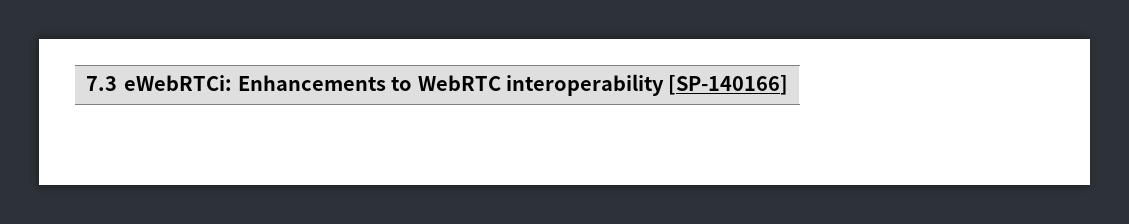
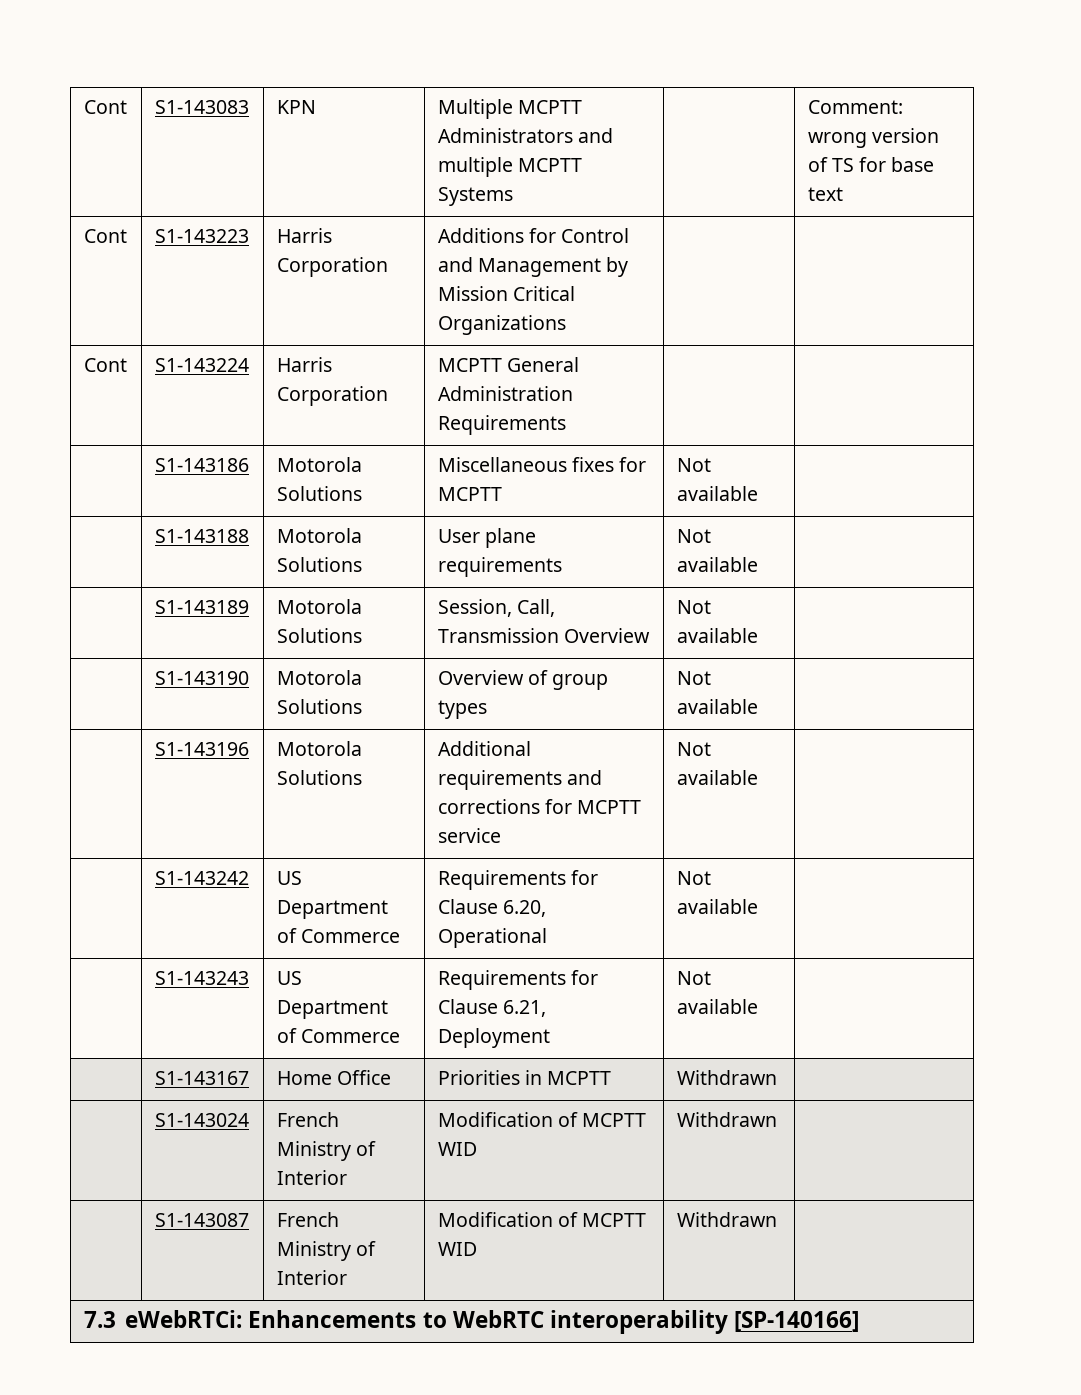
+ Cont | S1-143083 | KPN | Multiple MCPTT Administrators and multiple MCPTT Systems | | Comment: wrong version of TS for base text
+ Cont | S1-143223 | Harris Corporation | Additions for Control and Management by Mission Critical Organizations | |
+ Cont | S1-143224 | Harris Corporation | MCPTT General Administration Requirements | |
+ | S1-143186 | Motorola Solutions | Miscellaneous fixes for MCPTT | Not available |
+ | S1-143188 | Motorola Solutions | User plane requirements | Not available |
+ | S1-143189 | Motorola Solutions | Session, Call, Transmission Overview | Not available |
+ | S1-143190 | Motorola Solutions | Overview of group types | Not available |
+ | S1-143196 | Motorola Solutions | Additional requirements and corrections for MCPTT service | Not available |
+ | S1-143242 | US Department of Commerce | Requirements for Clause 6.20, Operational | Not available |
+ | S1-143243 | US Department of Commerce | Requirements for Clause 6.21, Deployment | Not available |
+ | S1-143167 | Home Office | Priorities in MCPTT | Withdrawn |
+ | S1-143024 | French Ministry of Interior | Modification of MCPTT WID | Withdrawn |
+ | S1-143087 | French Ministry of Interior | Modification of MCPTT WID | Withdrawn |

